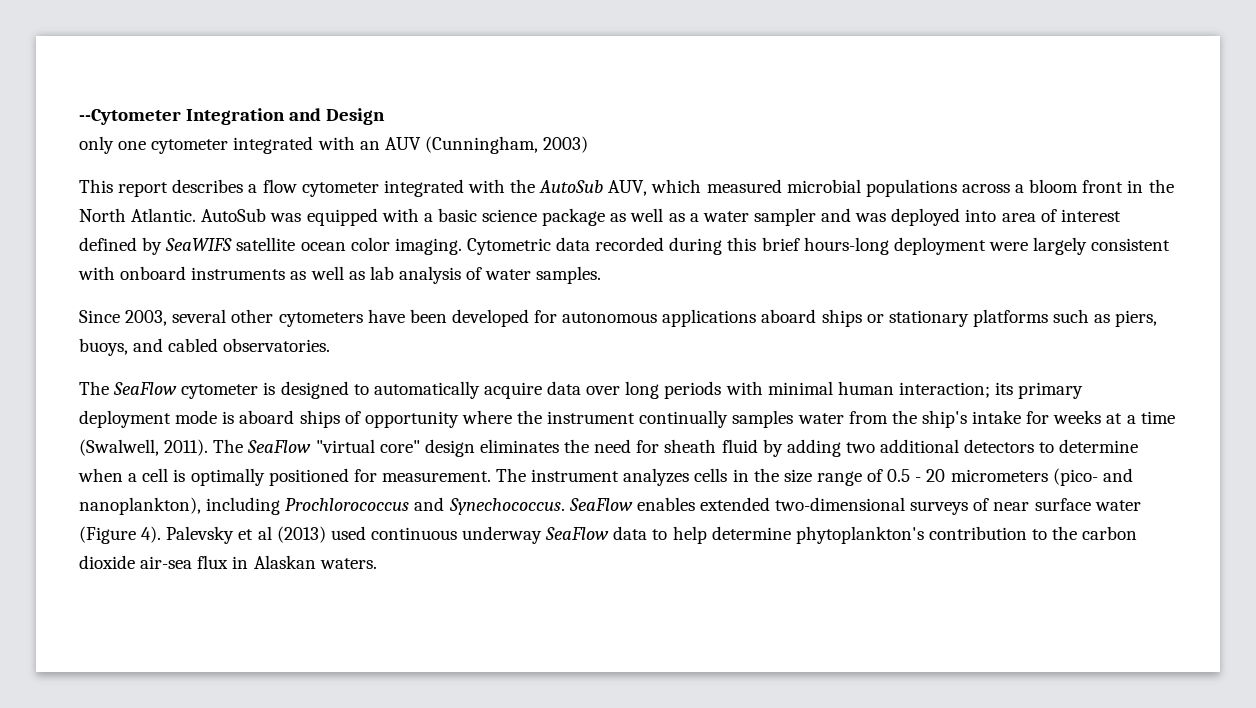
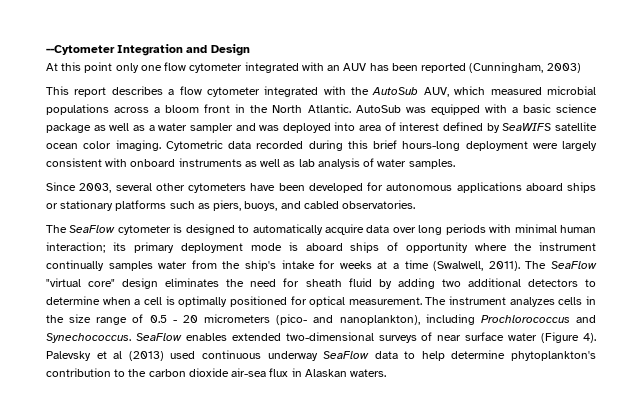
- only one cytometer integrated with an AUV (Cunningham, 2003)
+ At this point only one flow cytometer integrated with an AUV has been reported (Cunningham, 2003)
- The SeaFlow "virtual core" design eliminates the need for sheath fluid by adding two additional detectors to determine when a cell is optimally positioned for measurement.
+ The SeaFlow "virtual core" design eliminates the need for sheath fluid by adding two additional detectors to determine when a cell is optimally positioned for optical measurement.

